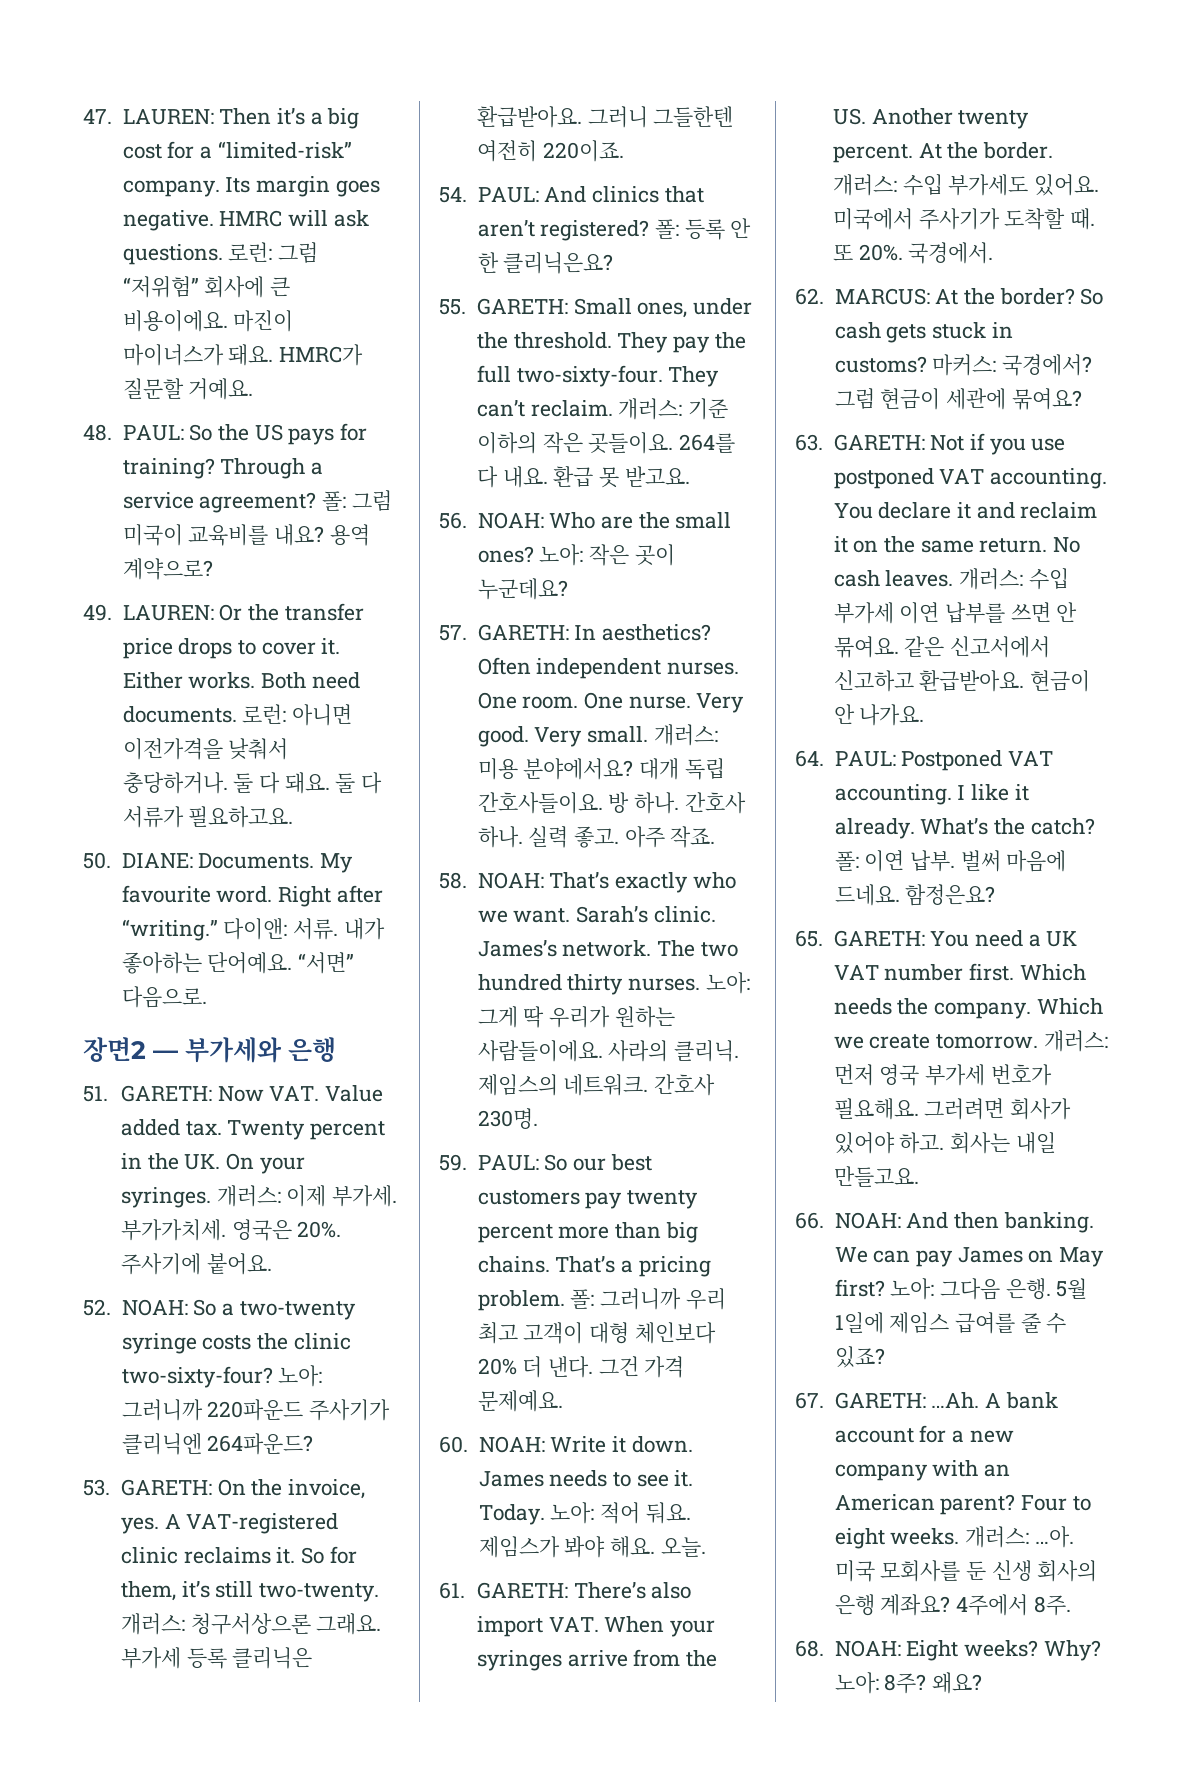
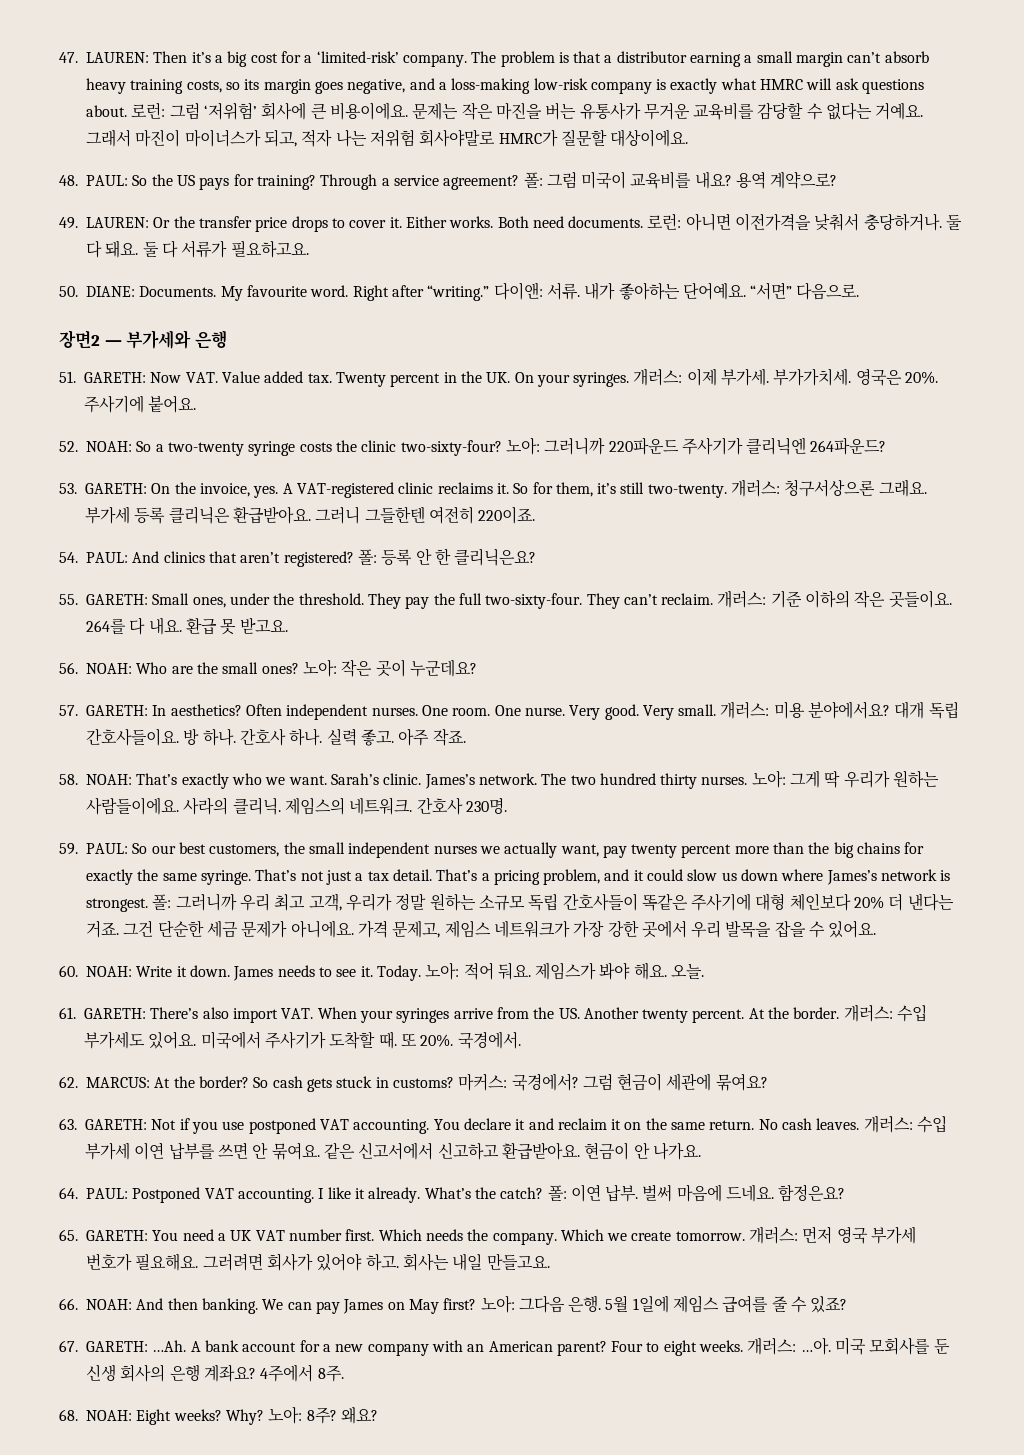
- 47. LAUREN: Then it’s a big cost for a “limited-risk” company. Its margin goes negative. HMRC will ask questions.
+ 47. LAUREN: Then it’s a big cost for a ‘limited-risk’ company. The problem is that a distributor earning a small margin can’t absorb heavy training costs, so its margin goes negative, and a loss-making low-risk company is exactly what HMRC will ask questions about.
- 로런: 그럼 “저위험” 회사에 큰 비용이에요.
+ 로런: 그럼 ‘저위험’ 회사에 큰 비용이에요.
- 마진이 마이너스가 돼요. HMRC가 질문할 거예요.
+ 문제는 작은 마진을 버는 유통사가 무거운 교육비를 감당할 수 없다는 거예요. 그래서 마진이 마이너스가 되고, 적자 나는 저위험 회사야말로 HMRC가 질문할 대상이에요.
- 59. PAUL: So our best customers pay twenty percent more than big chains. That’s a pricing problem. 폴: 그러니까 우리 최고 고객이 대형 체인보다 20% 더 낸다. 그건 가격 문제예요.
+ 59. PAUL: So our best customers, the small independent nurses we actually want, pay twenty percent more than the big chains for exactly the same syringe. That’s not just a tax detail. That’s a pricing problem, and it could slow us down where James’s network is strongest. 폴: 그러니까 우리 최고 고객, 우리가 정말 원하는 소규모 독립 간호사들이 똑같은 주사기에 대형 체인보다 20% 더 낸다는 거죠. 그건 단순한 세금 문제가 아니에요. 가격 문제고, 제임스 네트워크가 가장 강한 곳에서 우리 발목을 잡을 수 있어요.

